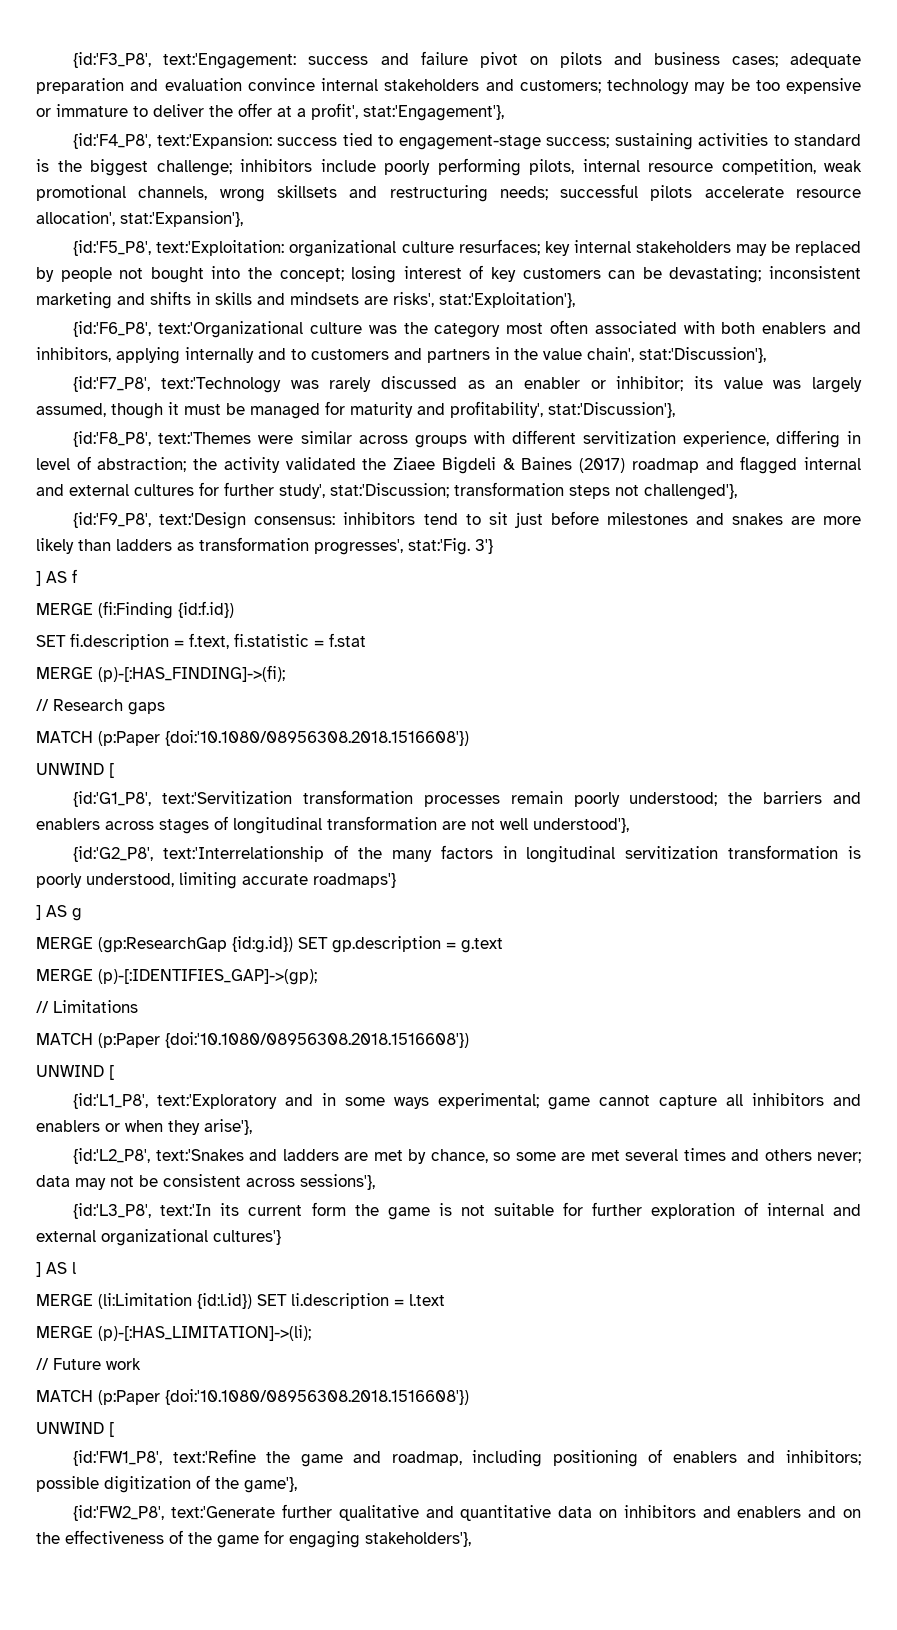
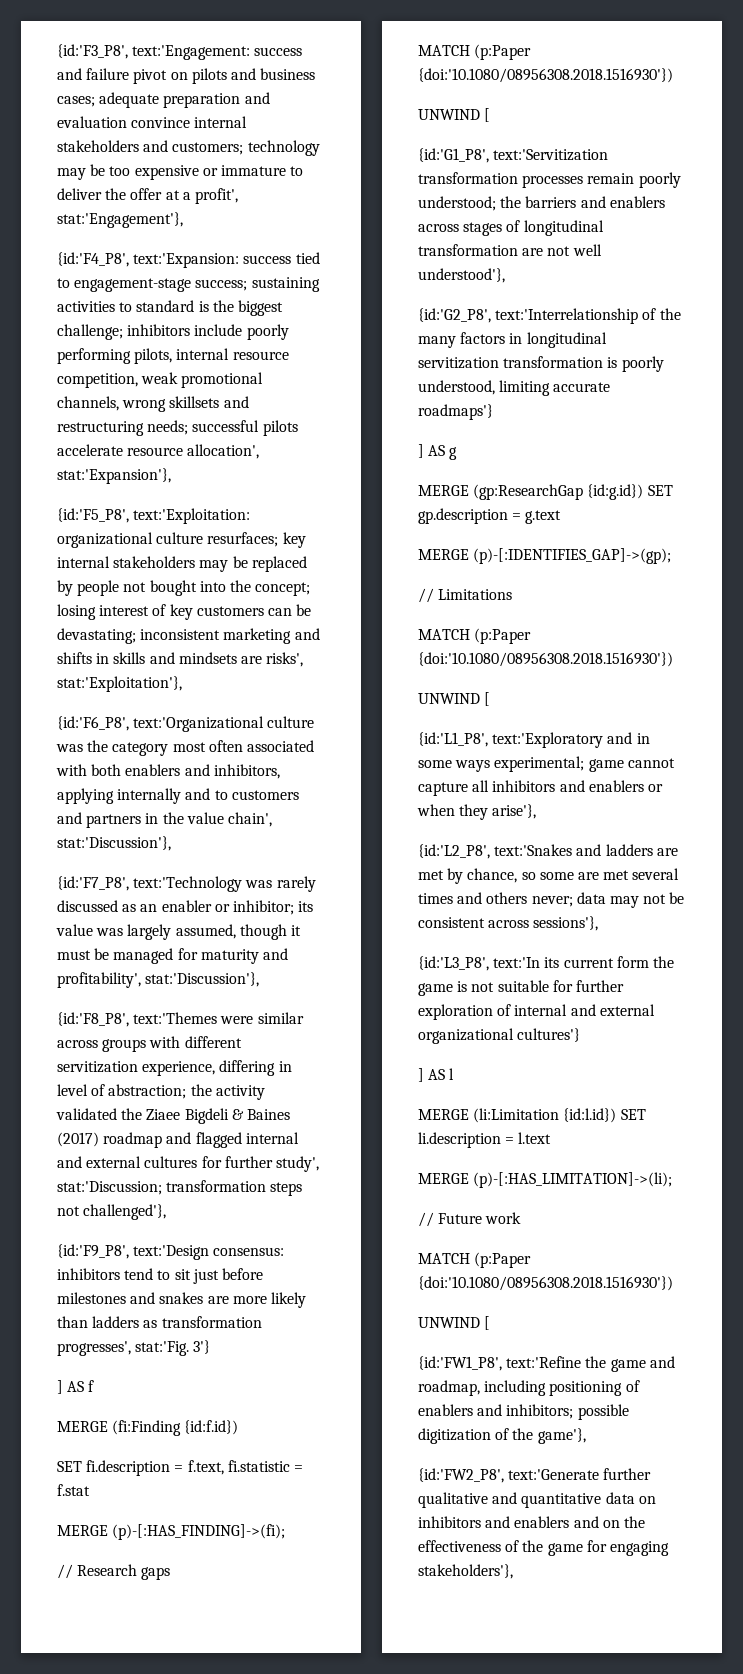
  // Research gaps
- MATCH (p:Paper {doi:'10.1080/08956308.2018.1516608'})
+ MATCH (p:Paper {doi:'10.1080/08956308.2018.1516930'})
  // Limitations
- MATCH (p:Paper {doi:'10.1080/08956308.2018.1516608'})
+ MATCH (p:Paper {doi:'10.1080/08956308.2018.1516930'})
  // Future work
- MATCH (p:Paper {doi:'10.1080/08956308.2018.1516608'})
+ MATCH (p:Paper {doi:'10.1080/08956308.2018.1516930'})

